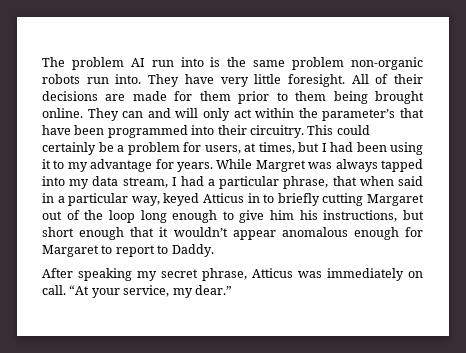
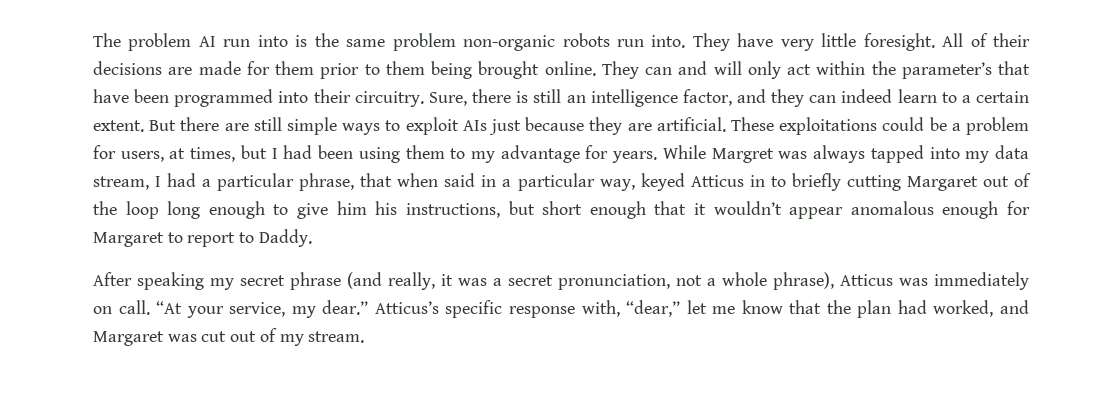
- This could certainly be a problem for users, at times, but I had been using it to my advantage for years.
+ Sure, there is still an intelligence factor, and they can indeed learn to a certain extent. But there are still simple ways to exploit AIs just because they are artificial. These exploitations could be a problem for users, at times, but I had been using them to my advantage for years.
- After speaking my secret phrase, Atticus was immediately on call.
+ After speaking my secret phrase (and really, it was a secret pronunciation, not a whole phrase), Atticus was immediately on call.
+ Atticus’s specific response with, “dear,” let me know that the plan had worked, and Margaret was cut out of my stream.

